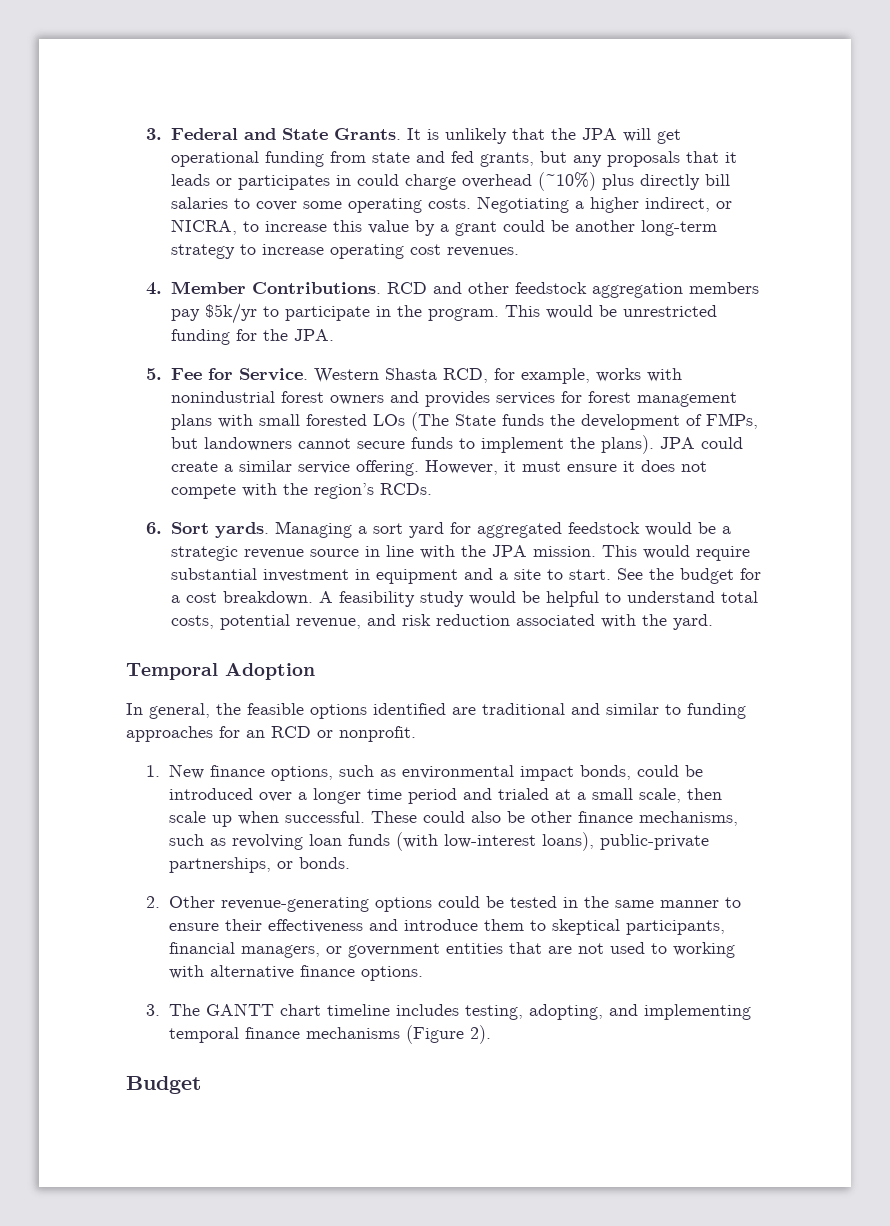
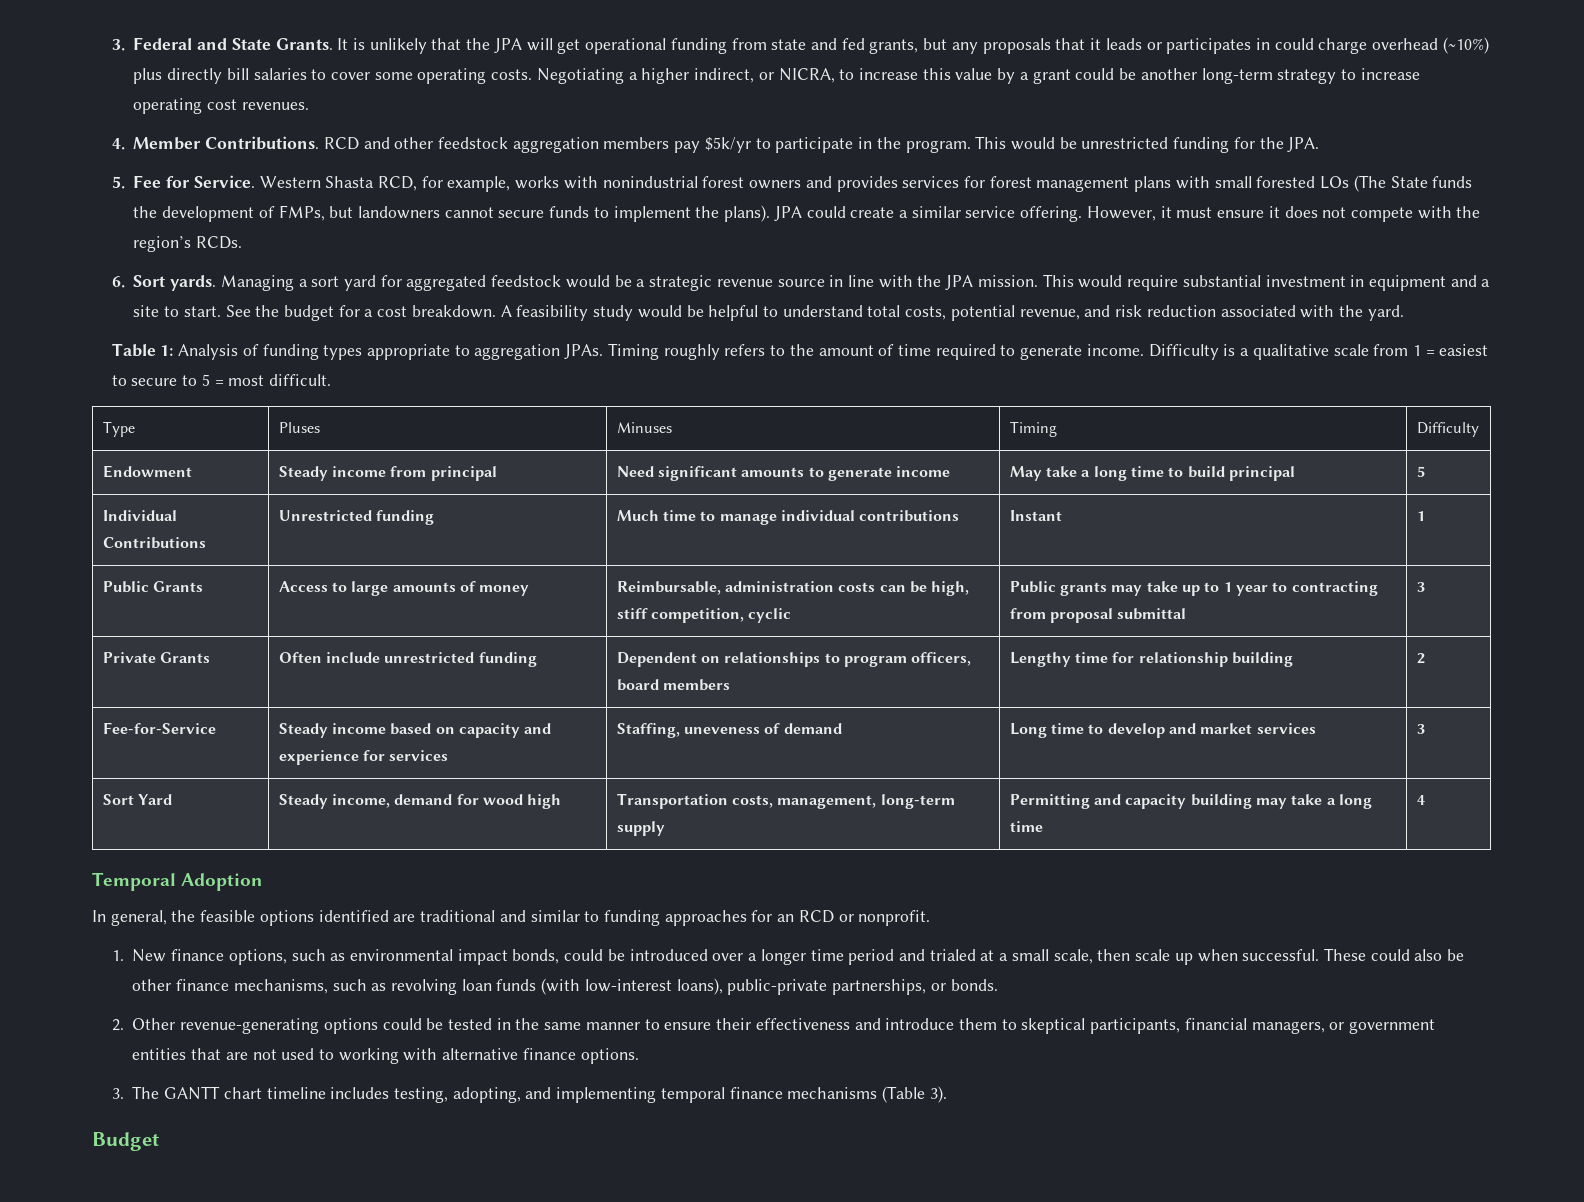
+ Table 1: Analysis of funding types appropriate to aggregation JPAs. Timing roughly refers to the amount of time required to generate income. Difficulty is a qualitative scale from 1 = easiest to secure to 5 = most difficult.
+ Type | Pluses | Minuses | Timing | Difficulty
+ Endowment | Steady income from principal | Need significant amounts to generate income | May take a long time to build principal | 5
+ Individual Contributions | Unrestricted funding | Much time to manage individual contributions | Instant | 1
+ Public Grants | Access to large amounts of money | Reimbursable, administration costs can be high, stiff competition, cyclic | Public grants may take up to 1 year to contracting from proposal submittal | 3
+ Private Grants | Often include unrestricted funding | Dependent on relationships to program officers, board members | Lengthy time for relationship building | 2
+ Fee-for-Service | Steady income based on capacity and experience for services | Staffing, uneveness of demand | Long time to develop and market services | 3
+ Sort Yard | Steady income, demand for wood high | Transportation costs, management, long-term supply | Permitting and capacity building may take a long time | 4
- 3. The GANTT chart timeline includes testing, adopting, and implementing temporal finance mechanisms (Figure 2).
+ 3. The GANTT chart timeline includes testing, adopting, and implementing temporal finance mechanisms (Table 3).

